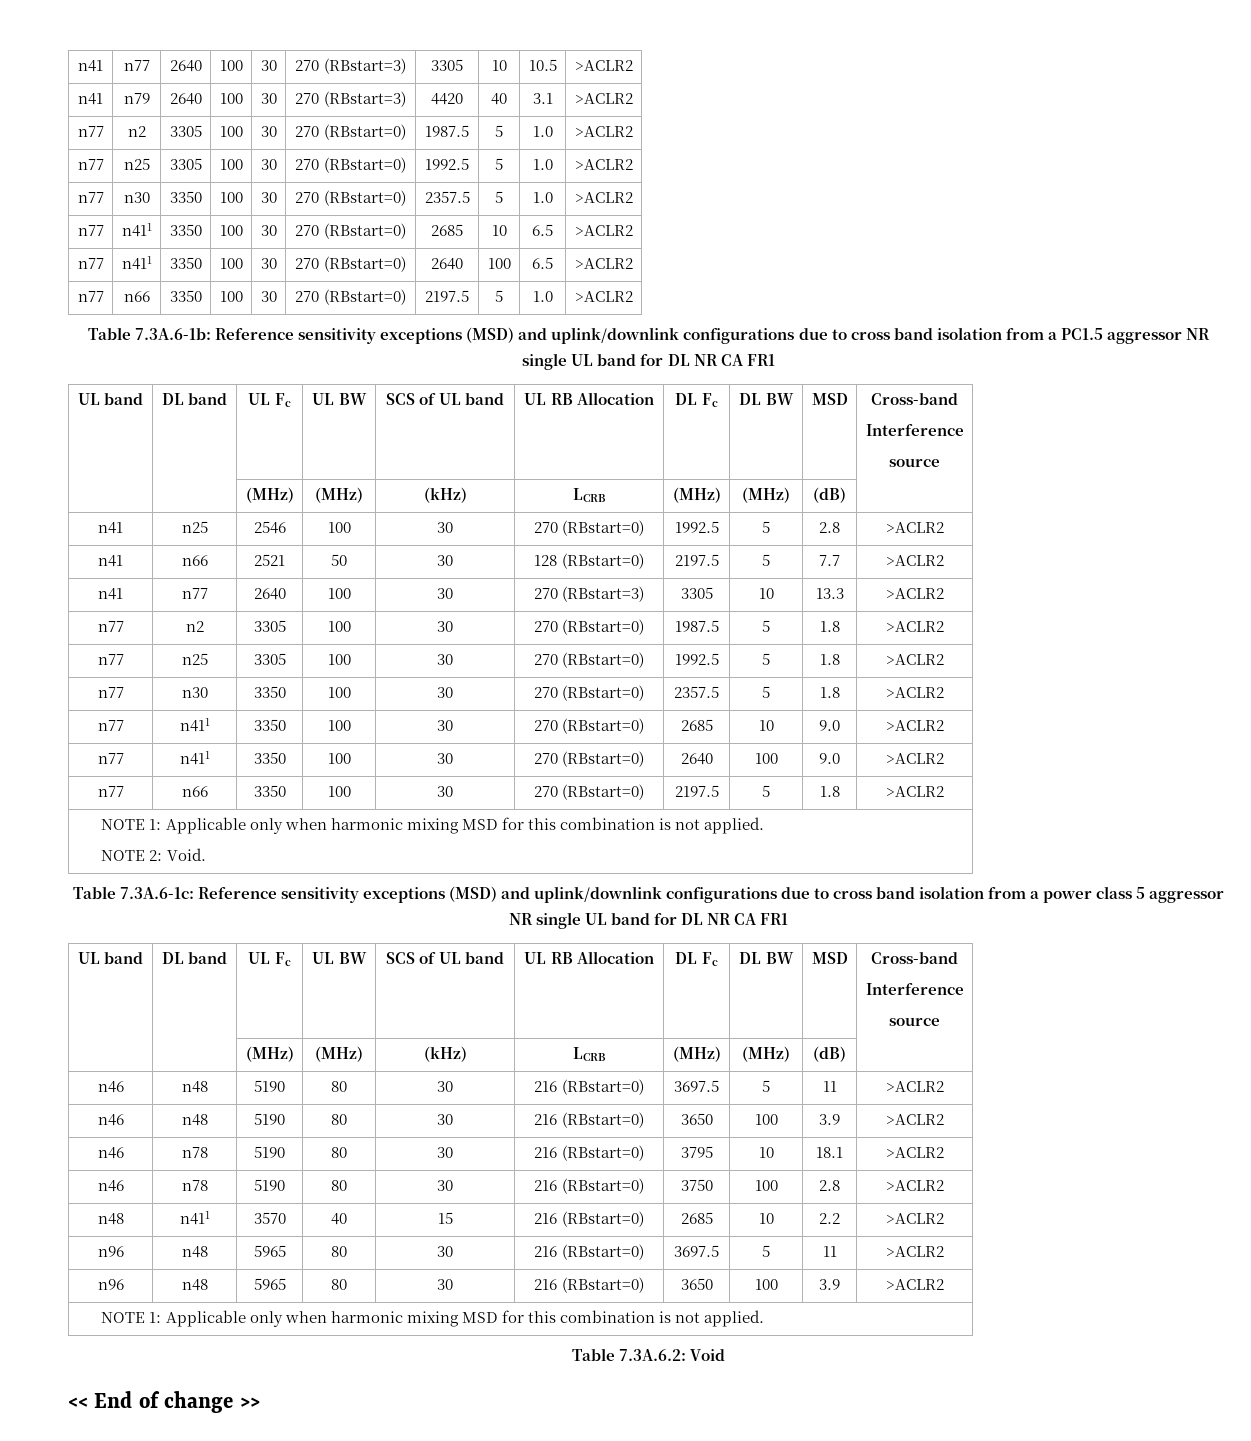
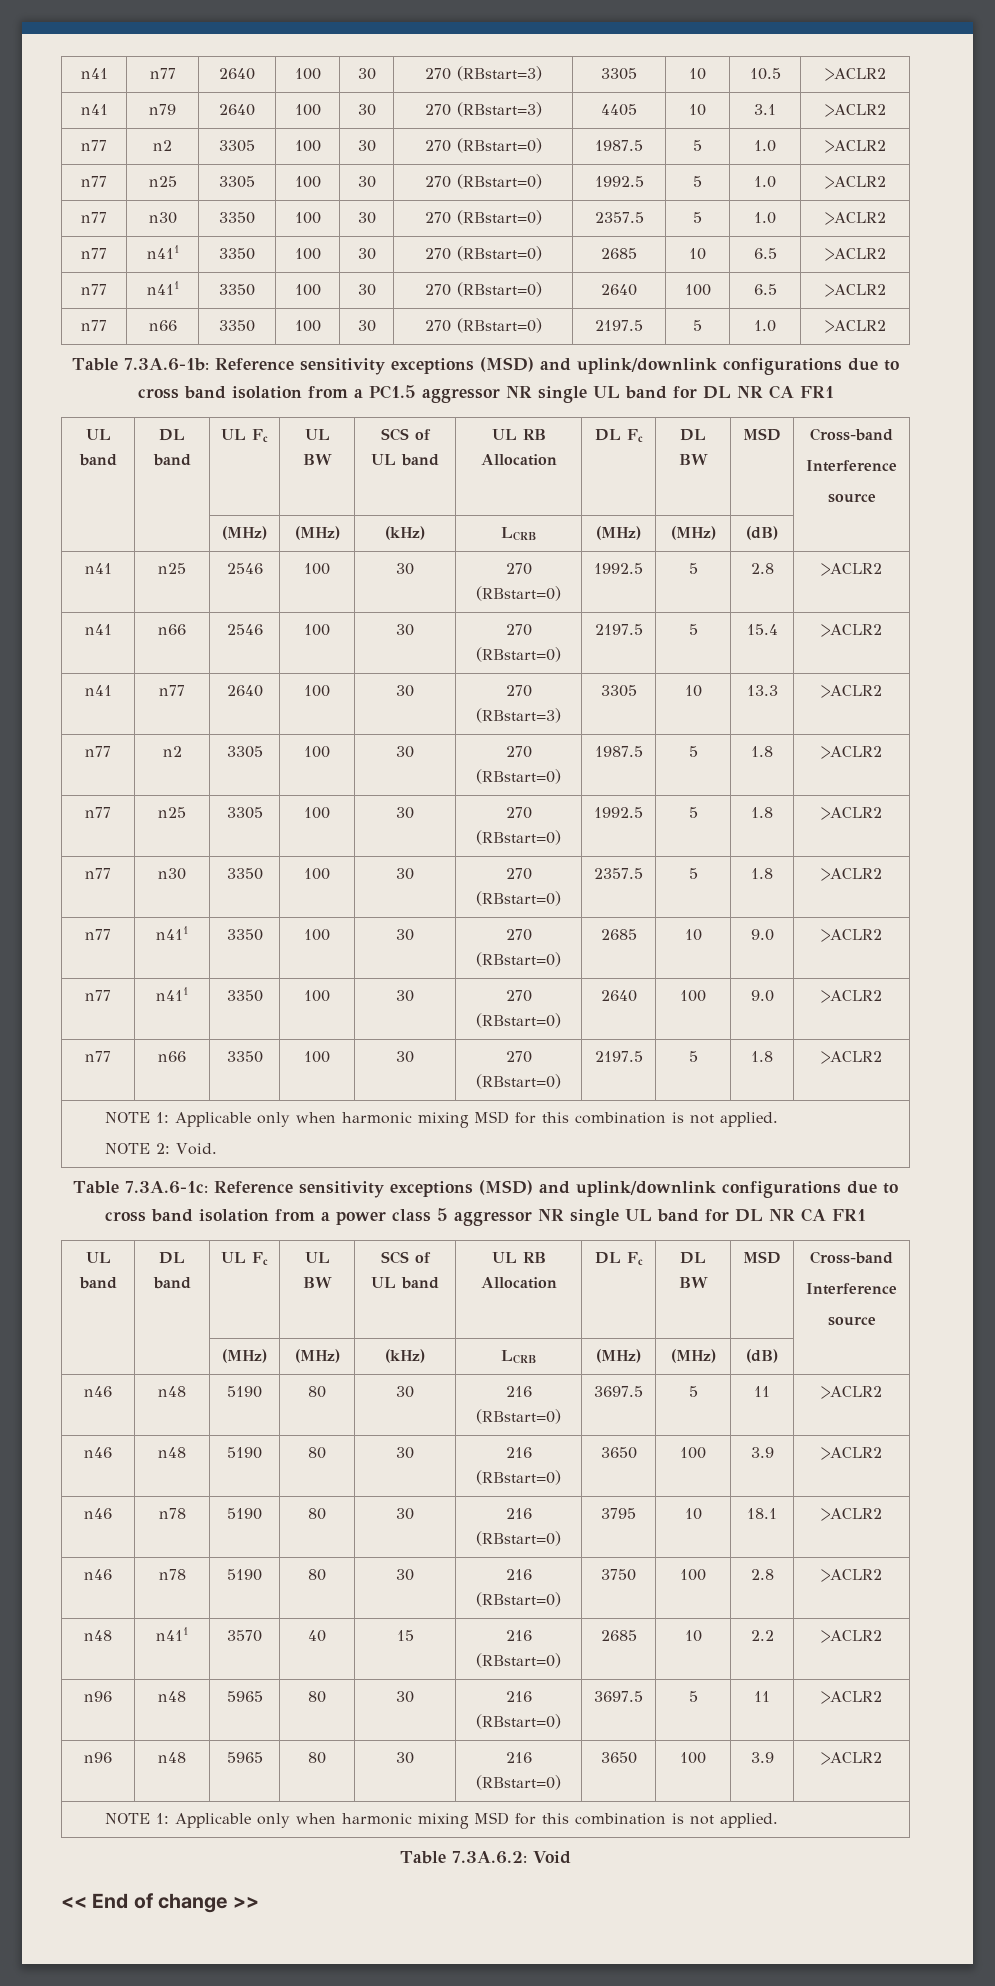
- n41 | n79 | 2640 | 100 | 30 | 270 (RBstart=3) | 4420 | 40 | 3.1 | >ACLR2
+ n41 | n79 | 2640 | 100 | 30 | 270 (RBstart=3) | 4405 | 10 | 3.1 | >ACLR2
- n41 | n66 | 2521 | 50 | 30 | 128 (RBstart=0) | 2197.5 | 5 | 7.7 | >ACLR2
+ n41 | n66 | 2546 | 100 | 30 | 270 (RBstart=0) | 2197.5 | 5 | 15.4 | >ACLR2

